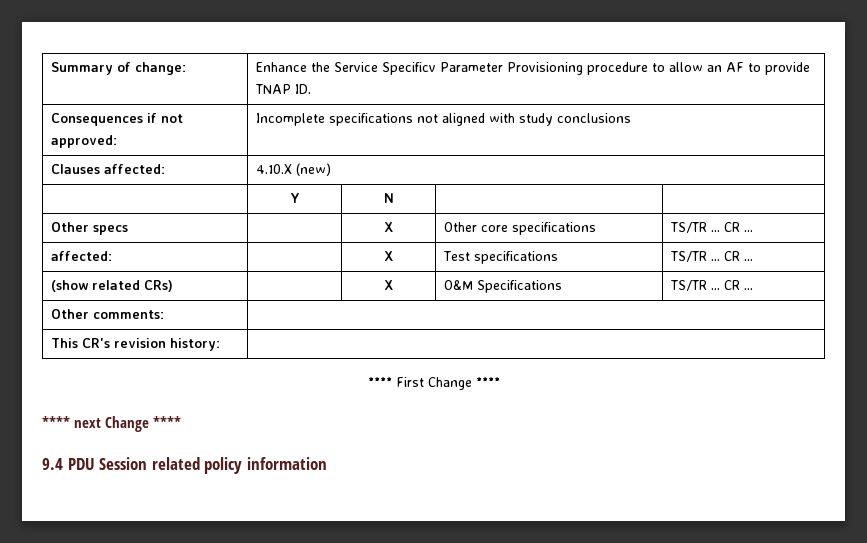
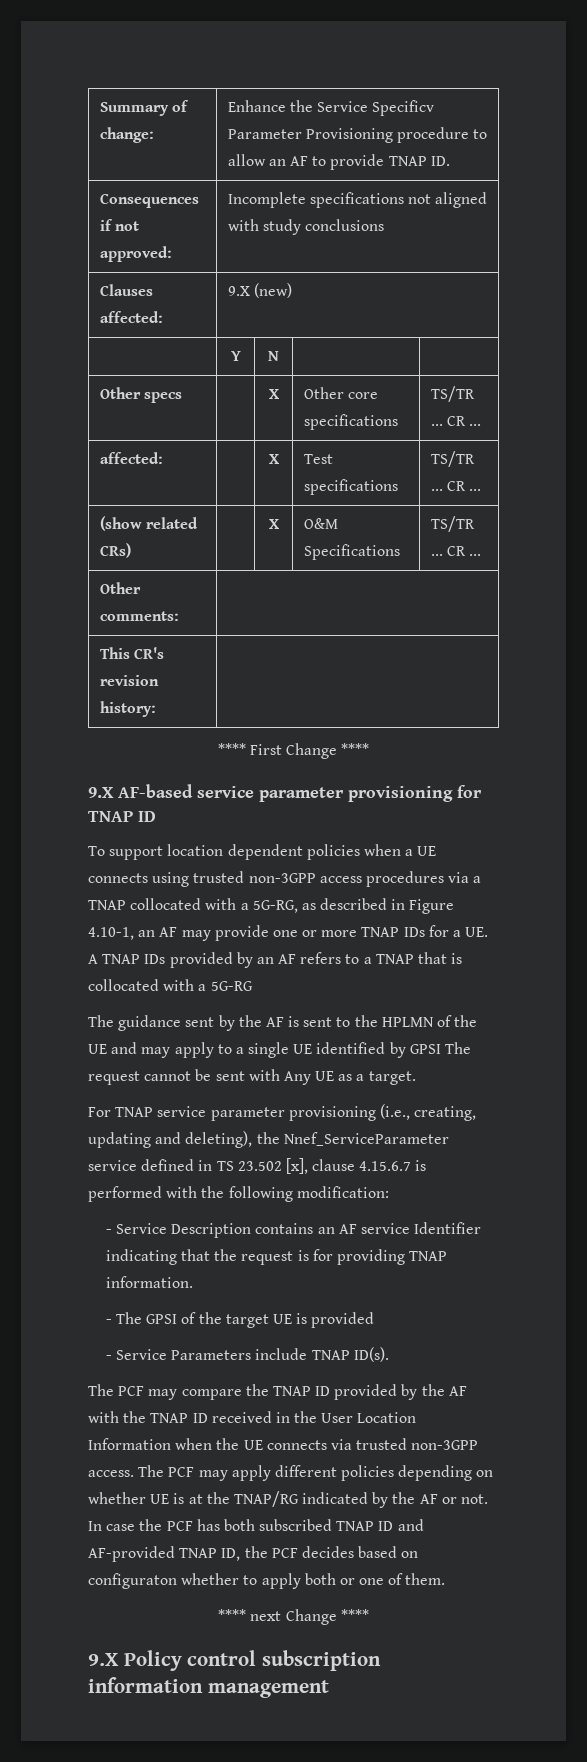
- Clauses affected: | 4.10.X (new)
+ Clauses affected: | 9.X (new)
+ 9.X AF-based service parameter provisioning for TNAP ID
+ To support location dependent policies when a UE connects using trusted non-3GPP access procedures via a TNAP collocated with a 5G-RG, as described in Figure 4.10-1, an AF may provide one or more TNAP IDs for a UE. A TNAP IDs provided by an AF refers to a TNAP that is collocated with a 5G-RG
+ The guidance sent by the AF is sent to the HPLMN of the UE and may apply to a single UE identified by GPSI The request cannot be sent with Any UE as a target.
+ For TNAP service parameter provisioning (i.e., creating, updating and deleting), the Nnef_ServiceParameter service defined in TS 23.502 [x], clause 4.15.6.7 is performed with the following modification:
+ - Service Description contains an AF service Identifier indicating that the request is for providing TNAP information.
+ - The GPSI of the target UE is provided
+ - Service Parameters include TNAP ID(s).
+ The PCF may compare the TNAP ID provided by the AF with the TNAP ID received in the User Location Information when the UE connects via trusted non-3GPP access. The PCF may apply different policies depending on whether UE is at the TNAP/RG indicated by the AF or not. In case the PCF has both subscribed TNAP ID and AF-provided TNAP ID, the PCF decides based on configuraton whether to apply both or one of them.
  **** next Change ****
- 9.4 PDU Session related policy information
+ 9.X Policy control subscription information management

